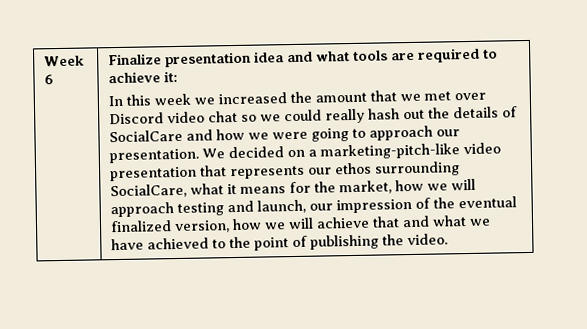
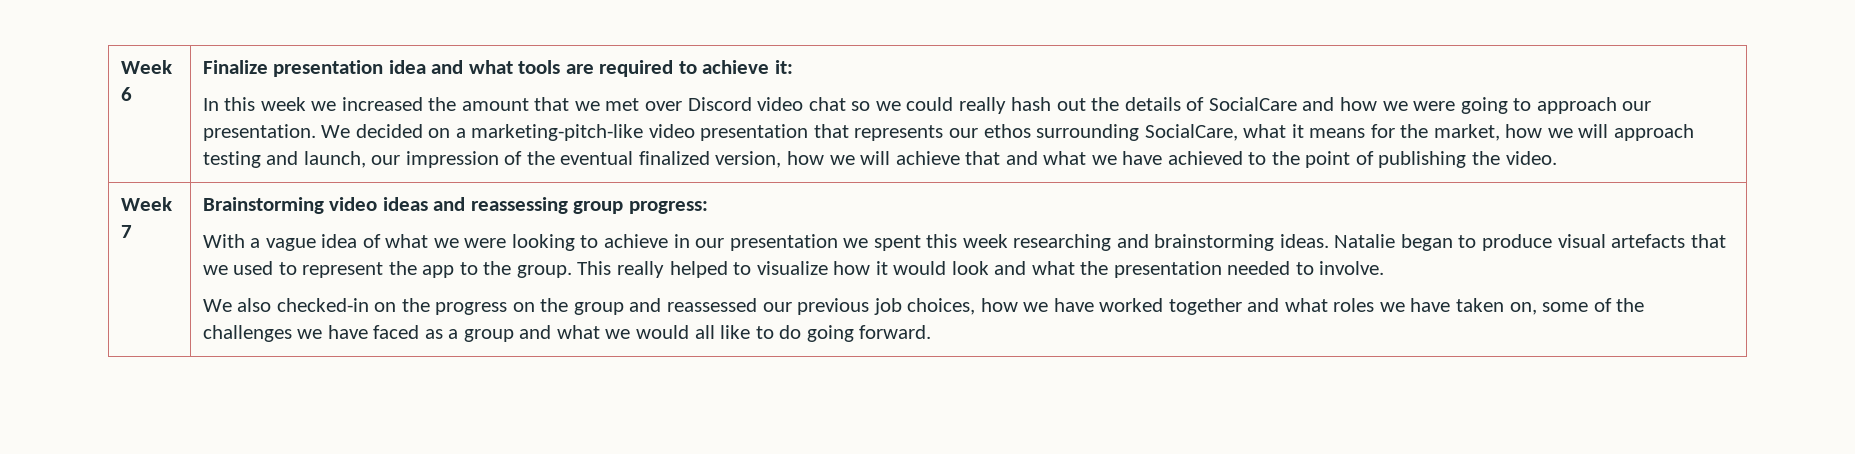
+ Week 7 | Brainstorming video ideas and reassessing group progress:
+ With a vague idea of what we were looking to achieve in our presentation we spent this week researching and brainstorming ideas. Natalie began to produce visual artefacts that we used to represent the app to the group. This really helped to visualize how it would look and what the presentation needed to involve.
+ We also checked-in on the progress on the group and reassessed our previous job choices, how we have worked together and what roles we have taken on, some of the challenges we have faced as a group and what we would all like to do going forward.

